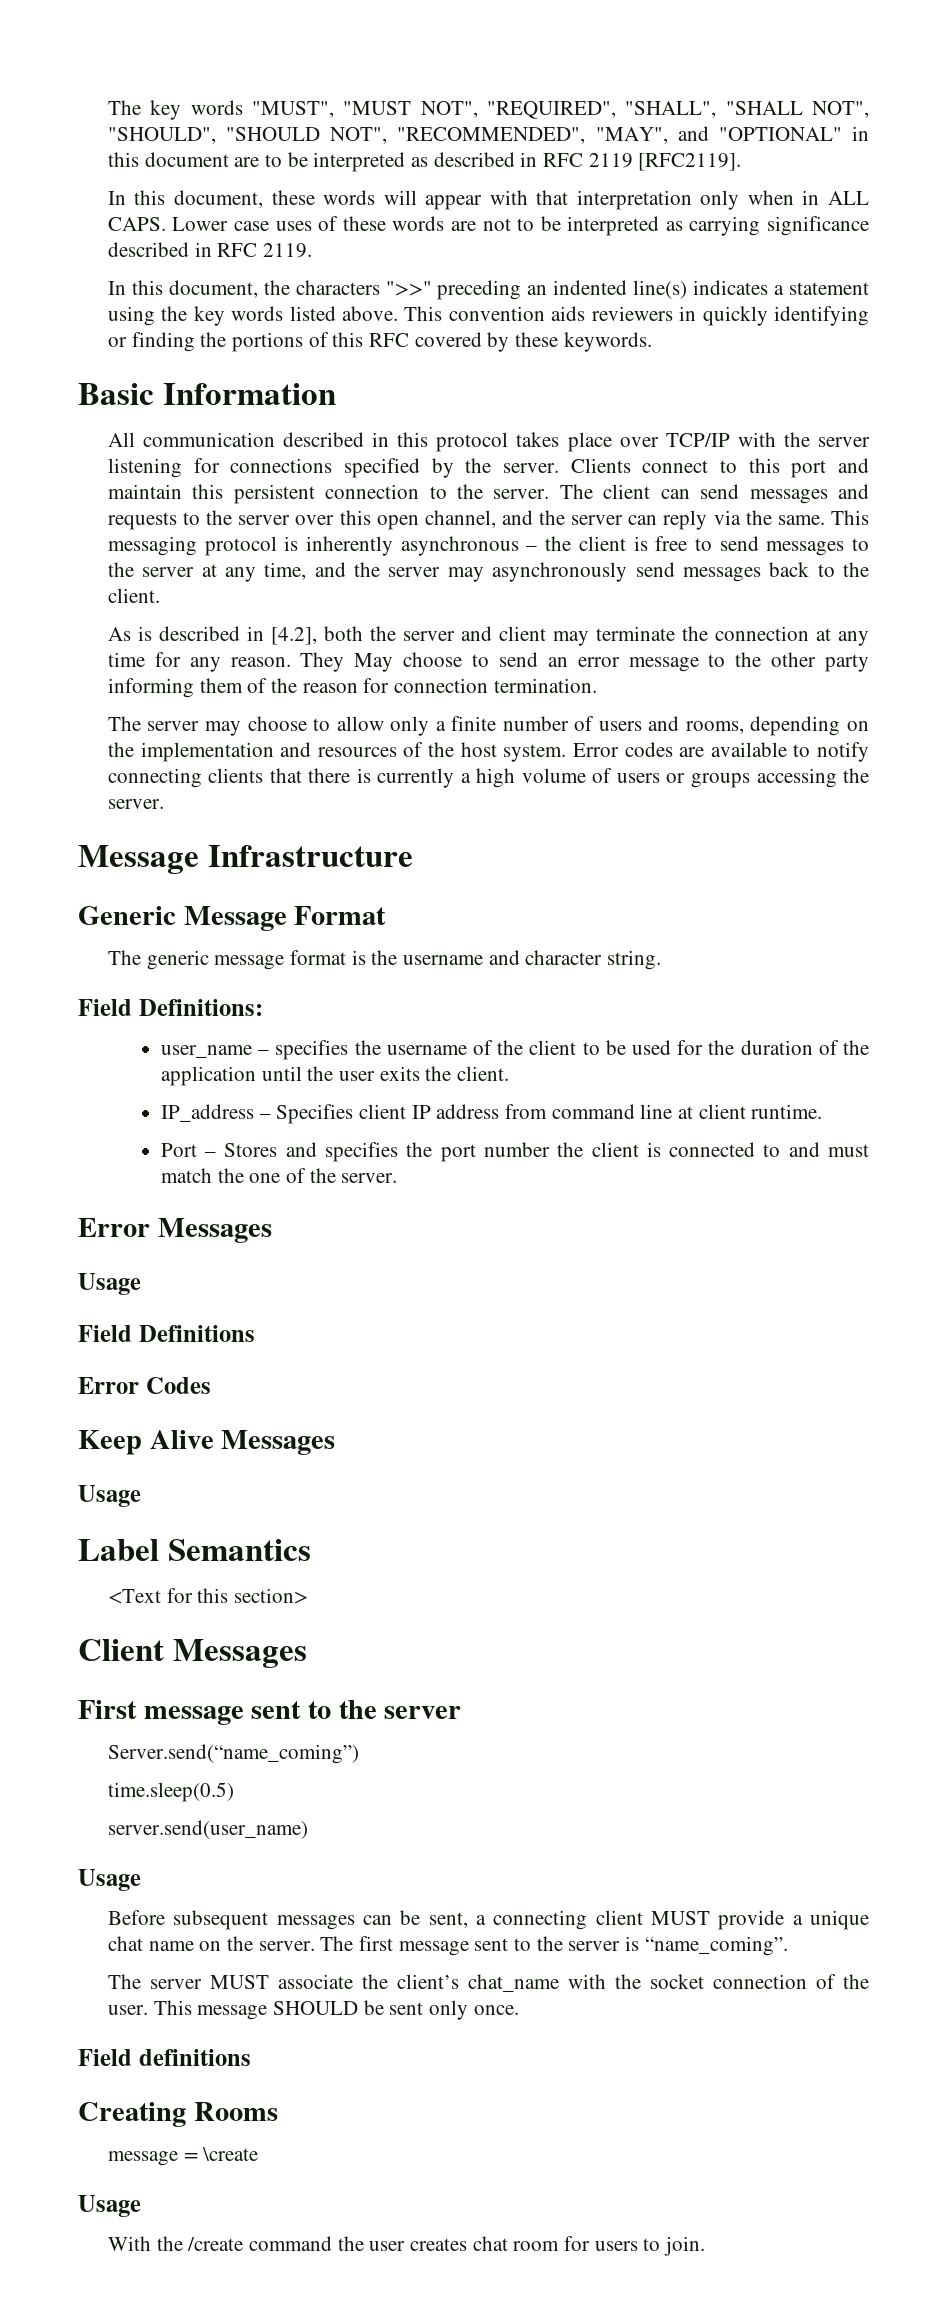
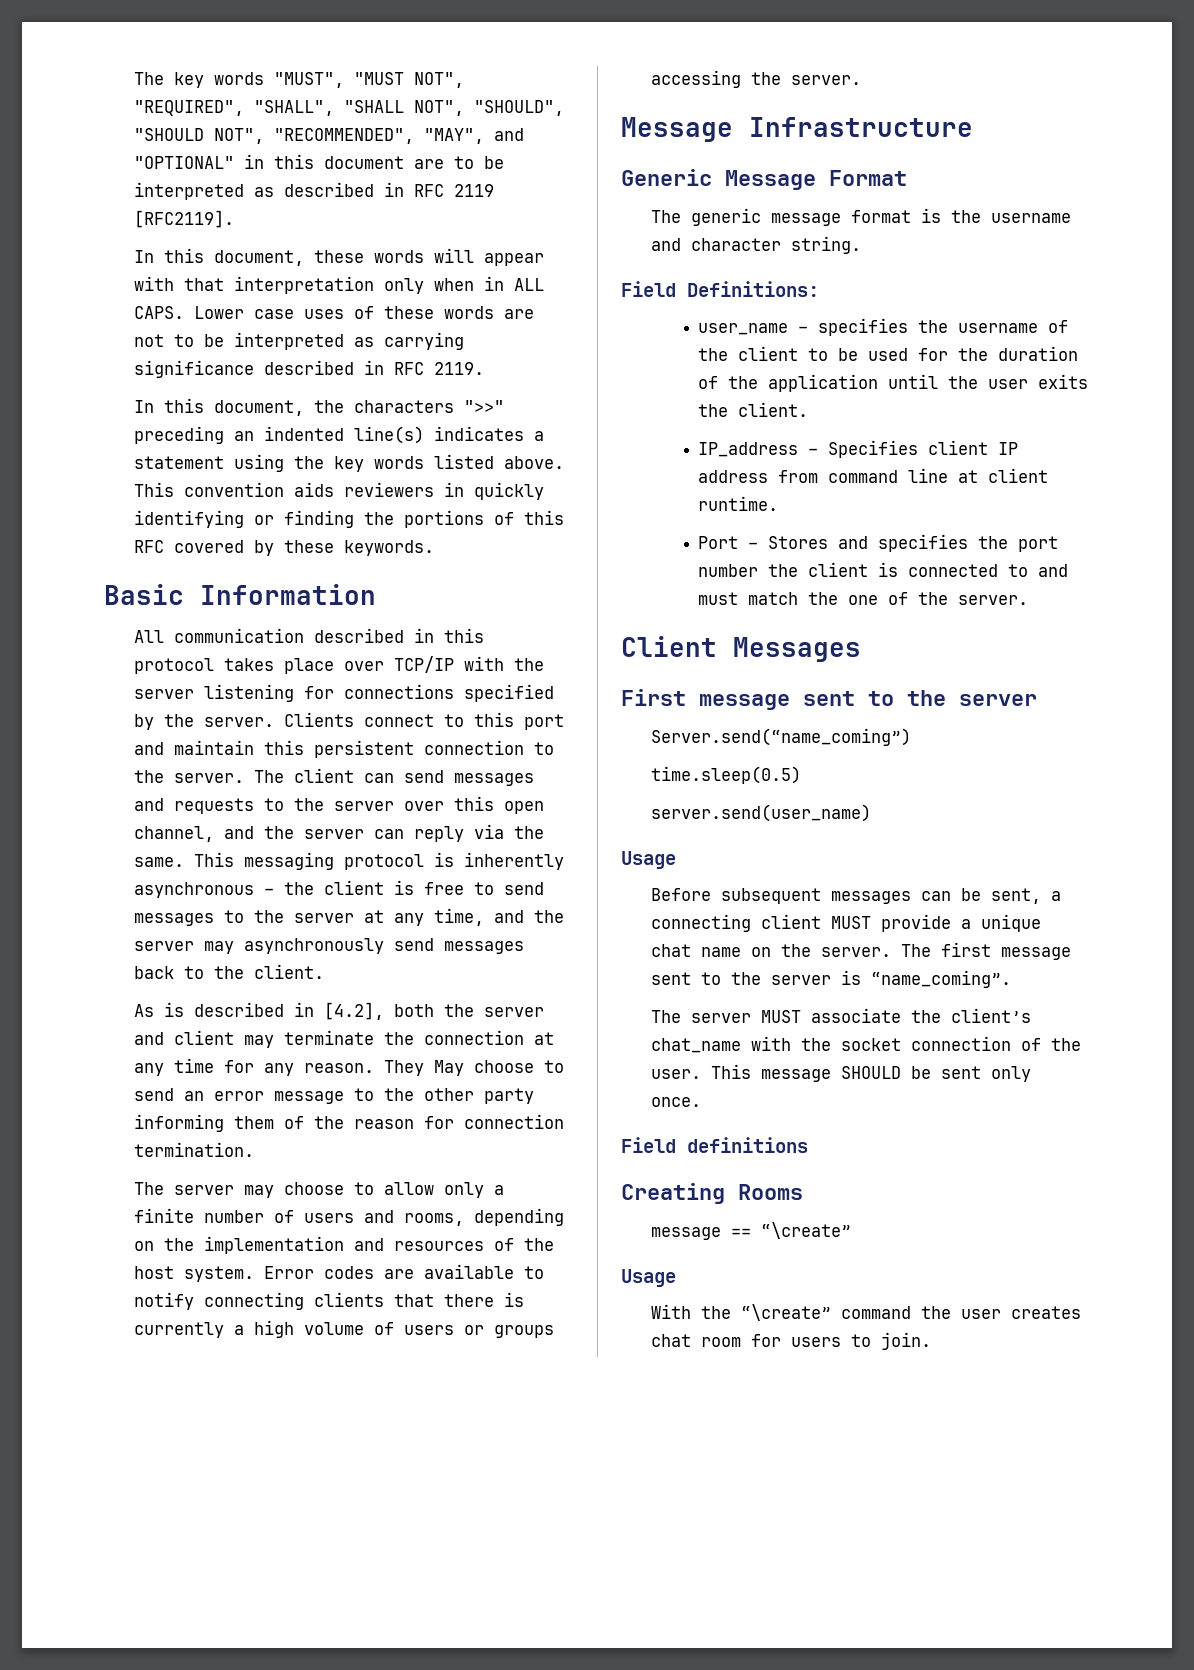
- Error Messages
- Usage
- Field Definitions
- Error Codes
- Keep Alive Messages
- Usage
- Label Semantics
- <Text for this section>
- message = \create
+ message == “\create”
- With the /create command the user creates chat room for users to join.
+ With the “\create” command the user creates chat room for users to join.

